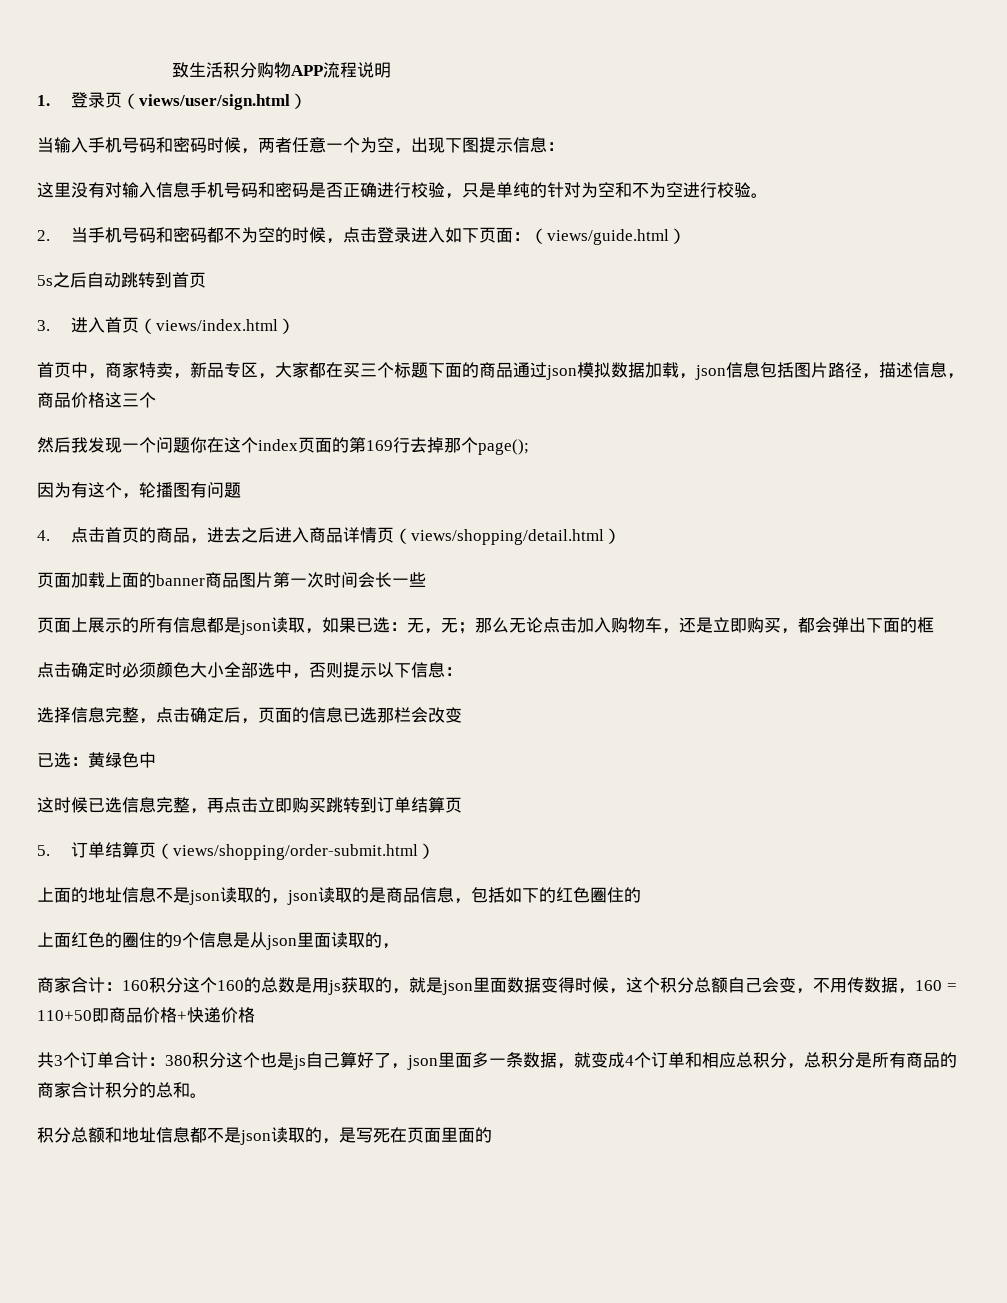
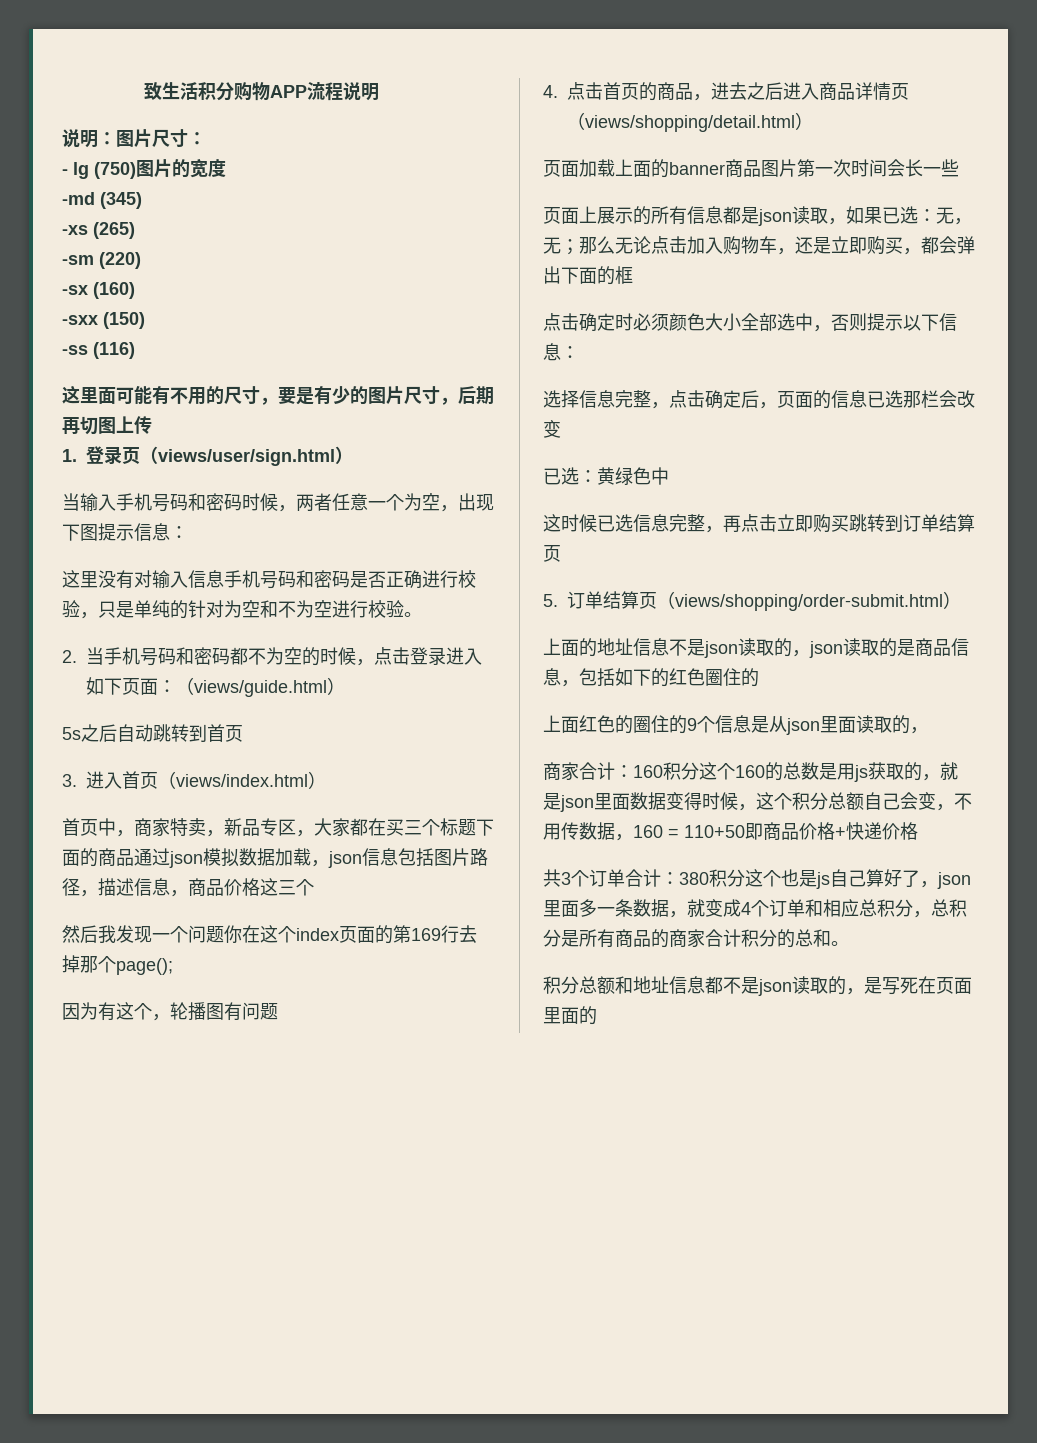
+ 说明：图片尺寸：
+ - lg (750)图片的宽度
+ -md (345)
+ -xs (265)
+ -sm (220)
+ -sx (160)
+ -sxx (150)
+ -ss (116)
+ 这里面可能有不用的尺寸，要是有少的图片尺寸，后期再切图上传

